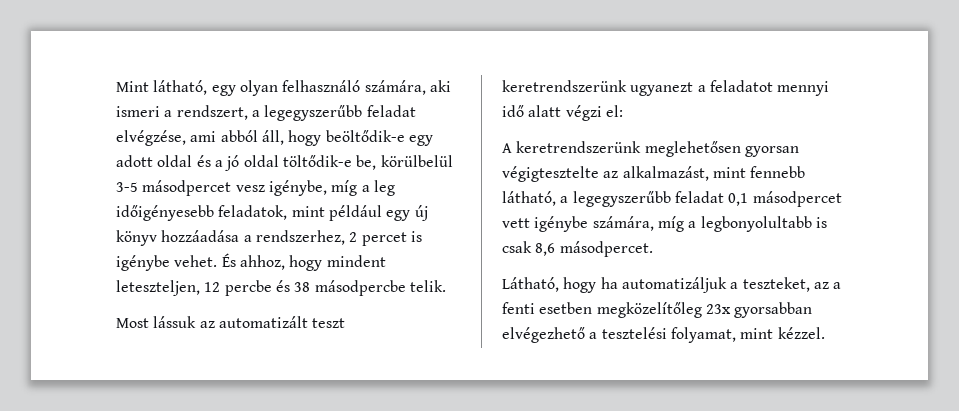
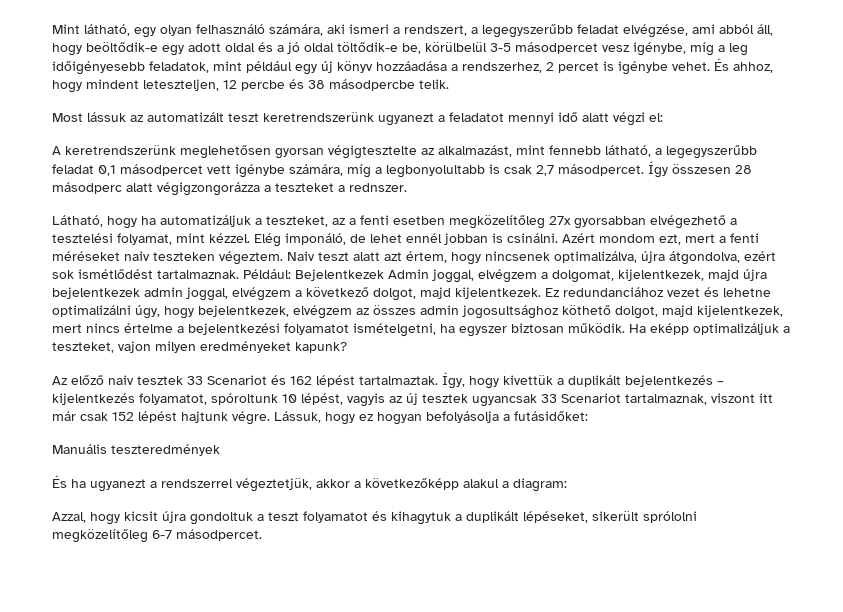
- A keretrendszerünk meglehetősen gyorsan végigtesztelte az alkalmazást, mint fennebb látható, a legegyszerűbb feladat 0,1 másodpercet vett igénybe számára, míg a legbonyolultabb is csak 8,6 másodpercet.
+ A keretrendszerünk meglehetősen gyorsan végigtesztelte az alkalmazást, mint fennebb látható, a legegyszerűbb feladat 0,1 másodpercet vett igénybe számára, míg a legbonyolultabb is csak 2,7 másodpercet. Így összesen 28 másodperc alatt végigzongorázza a teszteket a rednszer.
- Látható, hogy ha automatizáljuk a teszteket, az a fenti esetben megközelítőleg 23x gyorsabban elvégezhető a tesztelési folyamat, mint kézzel.
+ Látható, hogy ha automatizáljuk a teszteket, az a fenti esetben megközelítőleg 27x gyorsabban elvégezhető a tesztelési folyamat, mint kézzel.
+ Elég imponáló, de lehet ennél jobban is csinálni. Azért mondom ezt, mert a fenti méréseket naiv teszteken végeztem. Naiv teszt alatt azt értem, hogy nincsenek optimalizálva, újra átgondolva, ezért sok ismétlődést tartalmaznak. Például: Bejelentkezek Admin joggal, elvégzem a dolgomat, kijelentkezek, majd újra bejelentkezek admin joggal, elvégzem a következő dolgot, majd kijelentkezek. Ez redundanciához vezet és lehetne optimalizálni úgy, hogy bejelentkezek, elvégzem az összes admin jogosultsághoz köthető dolgot, majd kijelentkezek, mert nincs értelme a bejelentkezési folyamatot ismételgetni, ha egyszer biztosan működik. Ha eképp optimalizáljuk a teszteket, vajon milyen eredményeket kapunk?
+ Az előző naiv tesztek 33 Scenariot és 162 lépést tartalmaztak. Így, hogy kivettük a duplikált bejelentkezés – kijelentkezés folyamatot, spóroltunk 10 lépést, vagyis az új tesztek ugyancsak 33 Scenariot tartalmaznak, viszont itt már csak 152 lépést hajtunk végre. Lássuk, hogy ez hogyan befolyásolja a futásidőket:
+ Manuális teszteredmények
+ És ha ugyanezt a rendszerrel végeztetjük, akkor a következőképp alakul a diagram:
+ Azzal, hogy kicsit újra gondoltuk a teszt folyamatot és kihagytuk a duplikált lépéseket, sikerült sprólolni megközelítőleg 6-7 másodpercet.

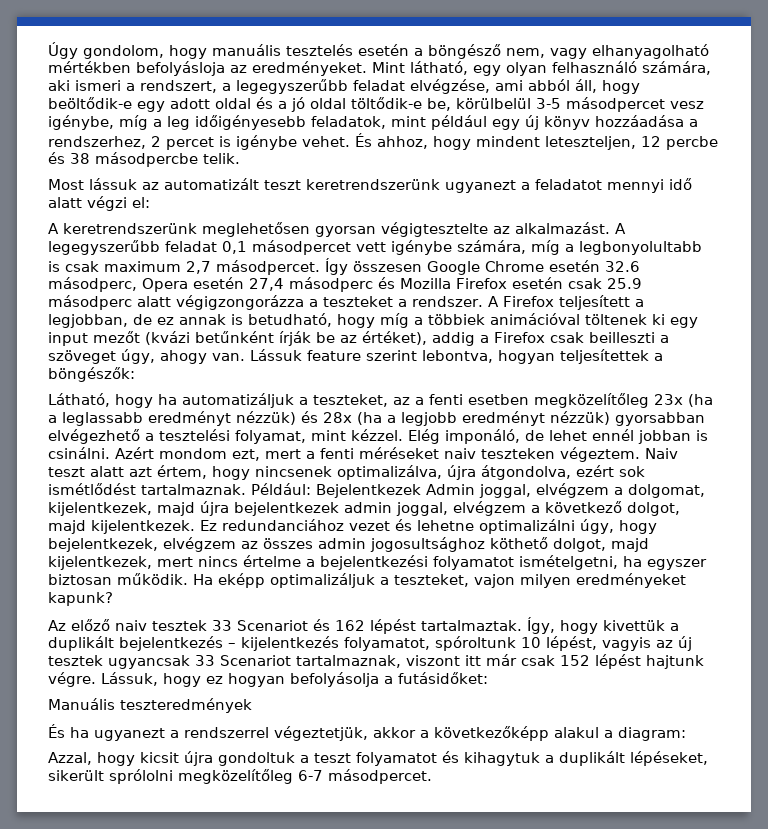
+ Úgy gondolom, hogy manuális tesztelés esetén a böngésző nem, vagy elhanyagolható mértékben befolyásloja az eredményeket.
- A keretrendszerünk meglehetősen gyorsan végigtesztelte az alkalmazást, mint fennebb látható, a legegyszerűbb feladat 0,1 másodpercet vett igénybe számára, míg a legbonyolultabb is csak 2,7 másodpercet.
+ A keretrendszerünk meglehetősen gyorsan végigtesztelte az alkalmazást. A legegyszerűbb feladat 0,1 másodpercet vett igénybe számára, míg a legbonyolultabb is csak maximum 2,7 másodpercet.
- Így összesen 28 másodperc alatt végigzongorázza a teszteket a rednszer.
+ Így összesen Google Chrome esetén 32.6 másodperc, Opera esetén 27,4 másodperc és Mozilla Firefox esetén csak 25.9 másodperc alatt végigzongorázza a teszteket a rendszer. A Firefox teljesített a legjobban, de ez annak is betudható, hogy míg a többiek animációval töltenek ki egy input mezőt (kvázi betűnként írják be az értéket), addig a Firefox csak beilleszti a szöveget úgy, ahogy van. Lássuk feature szerint lebontva, hogyan teljesítettek a böngészők:
- Látható, hogy ha automatizáljuk a teszteket, az a fenti esetben megközelítőleg 27x gyorsabban elvégezhető a tesztelési folyamat, mint kézzel.
+ Látható, hogy ha automatizáljuk a teszteket, az a fenti esetben megközelítőleg 23x (ha a leglassabb eredményt nézzük) és 28x (ha a legjobb eredményt nézzük) gyorsabban elvégezhető a tesztelési folyamat, mint kézzel.

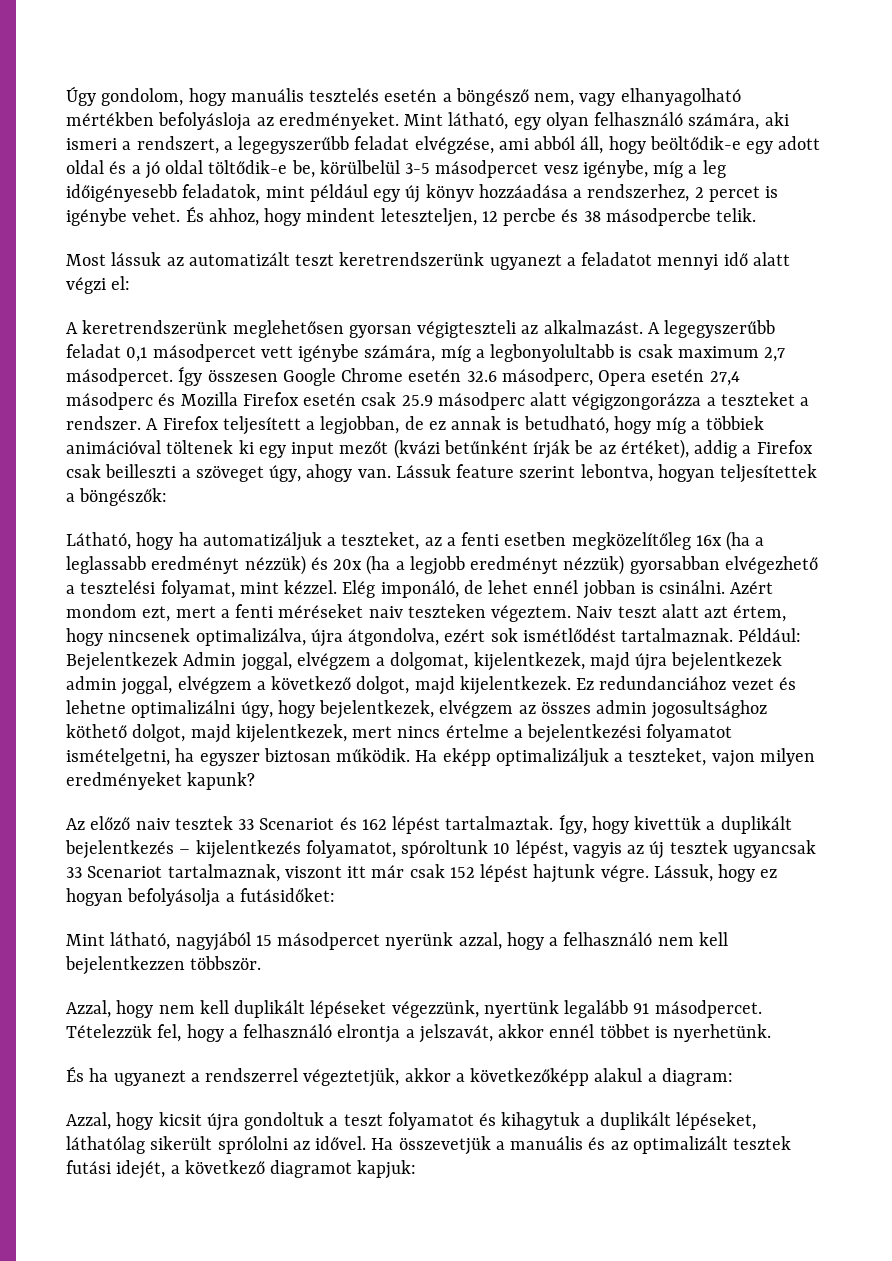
- A keretrendszerünk meglehetősen gyorsan végigtesztelte az alkalmazást.
+ A keretrendszerünk meglehetősen gyorsan végigteszteli az alkalmazást.
- Látható, hogy ha automatizáljuk a teszteket, az a fenti esetben megközelítőleg 23x (ha a leglassabb eredményt nézzük) és 28x (ha a legjobb eredményt nézzük) gyorsabban elvégezhető a tesztelési folyamat, mint kézzel.
+ Látható, hogy ha automatizáljuk a teszteket, az a fenti esetben megközelítőleg 16x (ha a leglassabb eredményt nézzük) és 20x (ha a legjobb eredményt nézzük) gyorsabban elvégezhető a tesztelési folyamat, mint kézzel.
- Manuális teszteredmények
+ Mint látható, nagyjából 15 másodpercet nyerünk azzal, hogy a felhasználó nem kell bejelentkezzen többször.
+ Azzal, hogy nem kell duplikált lépéseket végezzünk, nyertünk legalább 91 másodpercet. Tételezzük fel, hogy a felhasználó elrontja a jelszavát, akkor ennél többet is nyerhetünk.
- Azzal, hogy kicsit újra gondoltuk a teszt folyamatot és kihagytuk a duplikált lépéseket, sikerült sprólolni megközelítőleg 6-7 másodpercet.
+ Azzal, hogy kicsit újra gondoltuk a teszt folyamatot és kihagytuk a duplikált lépéseket, láthatólag sikerült sprólolni az idővel. Ha összevetjük a manuális és az optimalizált tesztek futási idejét, a következő diagramot kapjuk:

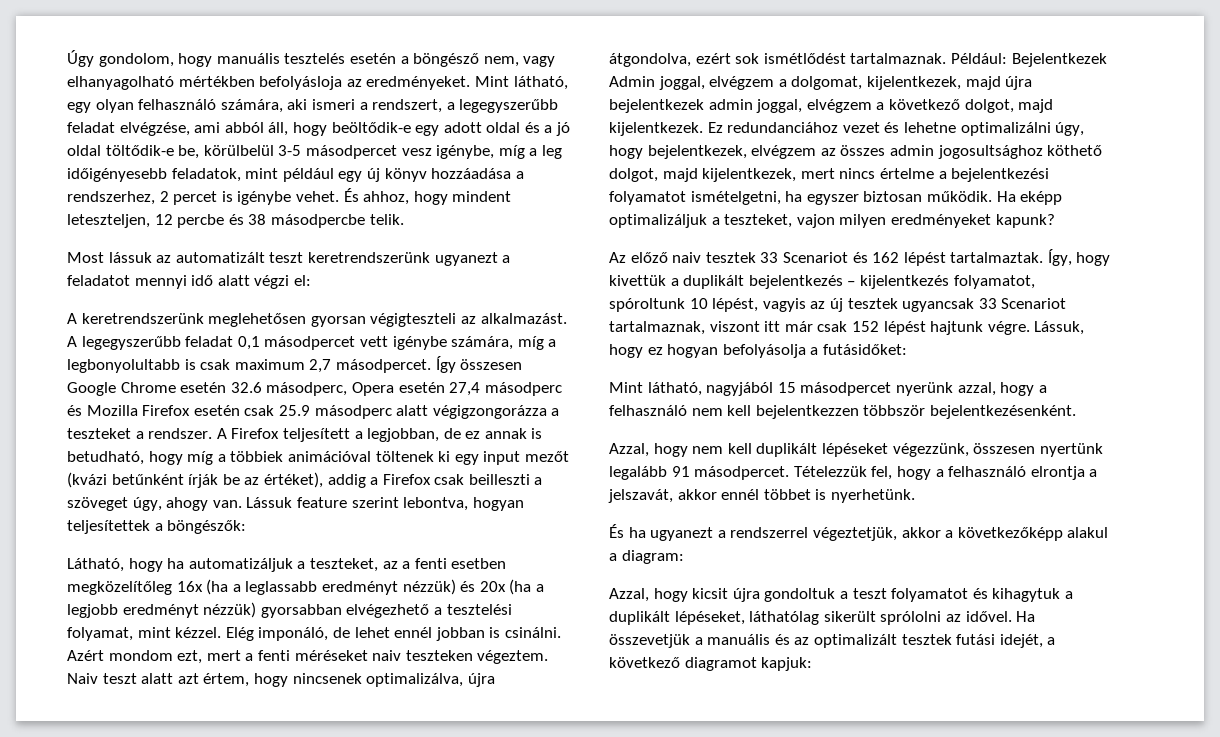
- Mint látható, nagyjából 15 másodpercet nyerünk azzal, hogy a felhasználó nem kell bejelentkezzen többször.
+ Mint látható, nagyjából 15 másodpercet nyerünk azzal, hogy a felhasználó nem kell bejelentkezzen többször bejelentkezésenként.
- Azzal, hogy nem kell duplikált lépéseket végezzünk, nyertünk legalább 91 másodpercet.
+ Azzal, hogy nem kell duplikált lépéseket végezzünk, összesen nyertünk legalább 91 másodpercet.

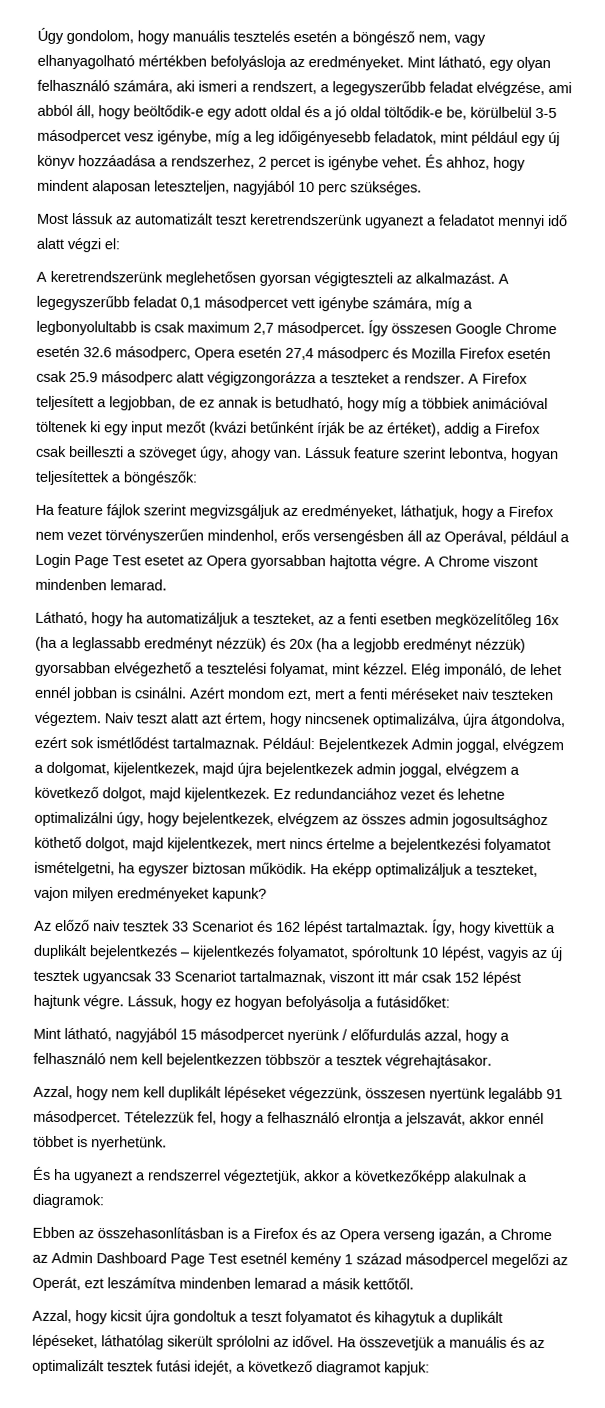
- És ahhoz, hogy mindent leteszteljen, 12 percbe és 38 másodpercbe telik.
+ És ahhoz, hogy mindent alaposan leteszteljen, nagyjából 10 perc szükséges.
+ Ha feature fájlok szerint megvizsgáljuk az eredményeket, láthatjuk, hogy a Firefox nem vezet törvényszerűen mindenhol, erős versengésben áll az Operával, például a Login Page Test esetet az Opera gyorsabban hajtotta végre. A Chrome viszont mindenben lemarad.
- Mint látható, nagyjából 15 másodpercet nyerünk azzal, hogy a felhasználó nem kell bejelentkezzen többször bejelentkezésenként.
+ Mint látható, nagyjából 15 másodpercet nyerünk / előfurdulás azzal, hogy a felhasználó nem kell bejelentkezzen többször a tesztek végrehajtásakor.
- És ha ugyanezt a rendszerrel végeztetjük, akkor a következőképp alakul a diagram:
+ És ha ugyanezt a rendszerrel végeztetjük, akkor a következőképp alakulnak a diagramok:
+ Ebben az összehasonlításban is a Firefox és az Opera verseng igazán, a Chrome az Admin Dashboard Page Test esetnél kemény 1 század másodpercel megelőzi az Operát, ezt leszámítva mindenben lemarad a másik kettőtől.

